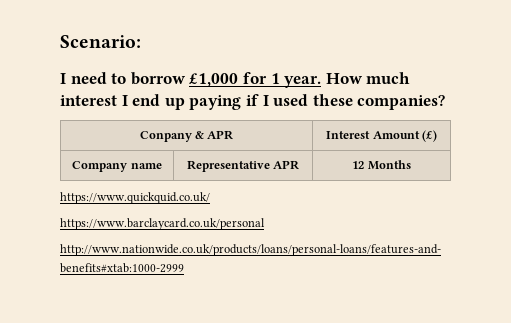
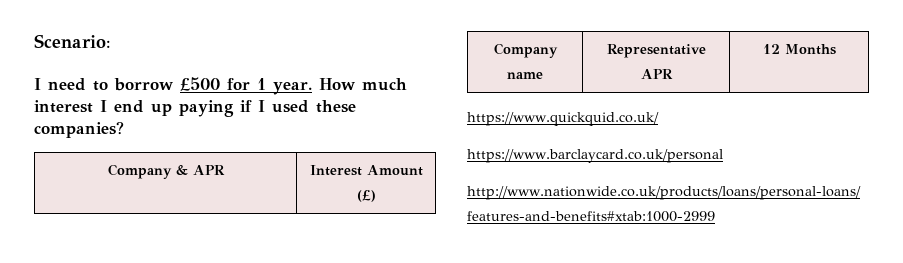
- I need to borrow £1,000 for 1 year.
+ I need to borrow £500 for 1 year.
- Conpany & APR | Interest Amount (£)
+ Company & APR | Interest Amount (£)

